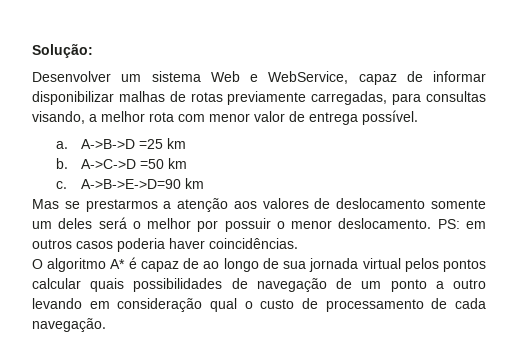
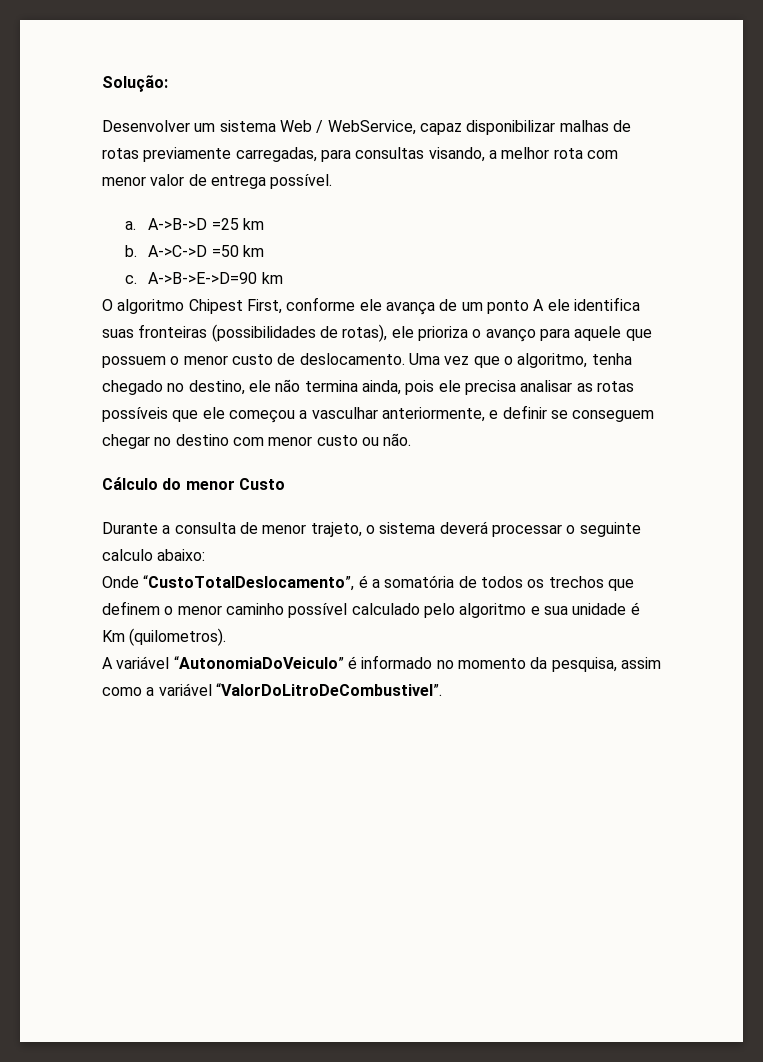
- Desenvolver um sistema Web e WebService, capaz de informar disponibilizar malhas de rotas previamente carregadas, para consultas visando, a melhor rota com menor valor de entrega possível.
+ Desenvolver um sistema Web / WebService, capaz disponibilizar malhas de rotas previamente carregadas, para consultas visando, a melhor rota com menor valor de entrega possível.
- Mas se prestarmos a atenção aos valores de deslocamento somente um deles será o melhor por possuir o menor deslocamento. PS: em outros casos poderia haver coincidências.
- O algoritmo A* é capaz de ao longo de sua jornada virtual pelos pontos calcular quais possibilidades de navegação de um ponto a outro levando em consideração qual o custo de processamento de cada navegação.
+ O algoritmo Chipest First, conforme ele avança de um ponto A ele identifica suas fronteiras (possibilidades de rotas), ele prioriza o avanço para aquele que possuem o menor custo de deslocamento. Uma vez que o algoritmo, tenha chegado no destino, ele não termina ainda, pois ele precisa analisar as rotas possíveis que ele começou a vasculhar anteriormente, e definir se conseguem chegar no destino com menor custo ou não.
+ Cálculo do menor Custo
+ Durante a consulta de menor trajeto, o sistema deverá processar o seguinte calculo abaixo:
+ Onde “CustoTotalDeslocamento”, é a somatória de todos os trechos que definem o menor caminho possível calculado pelo algoritmo e sua unidade é Km (quilometros).
+ A variável “AutonomiaDoVeiculo” é informado no momento da pesquisa, assim como a variável “ValorDoLitroDeCombustivel”.

